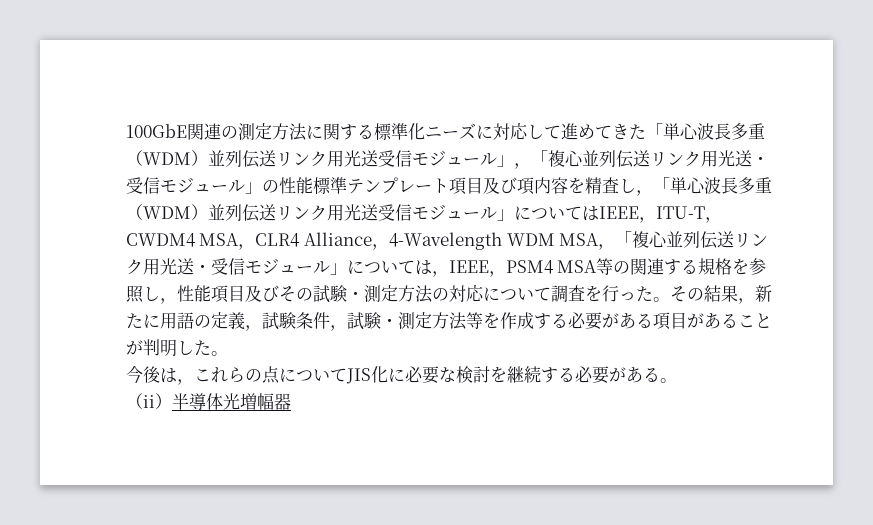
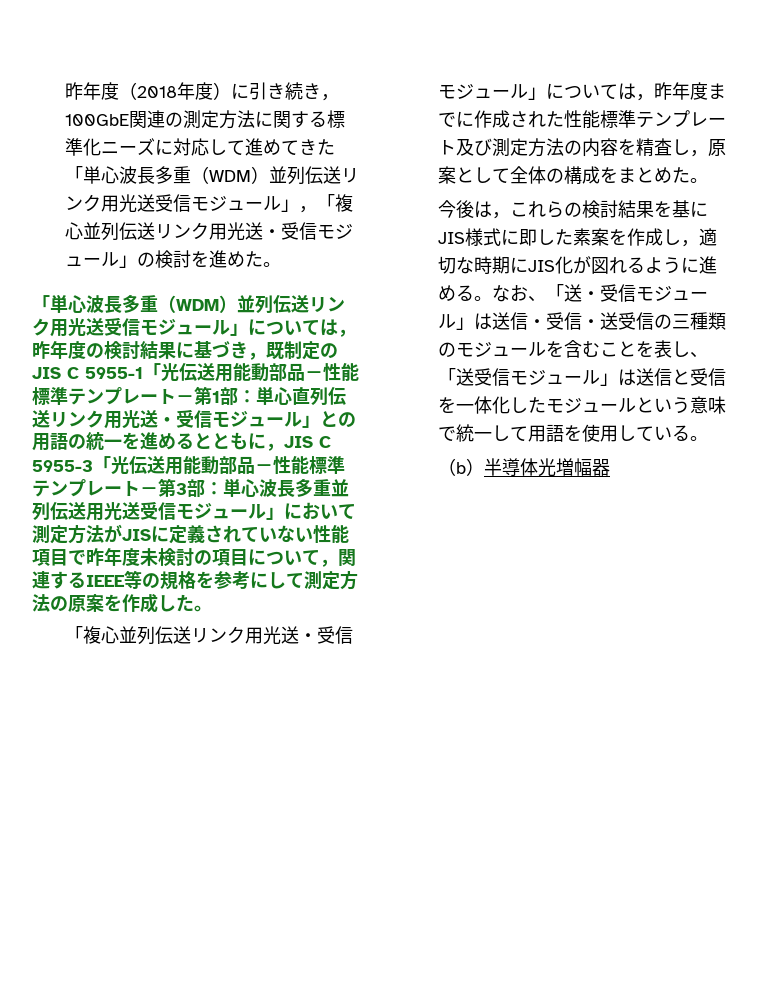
- 100GbE関連の測定方法に関する標準化ニーズに対応して進めてきた「単心波長多重（WDM）並列伝送リンク用光送受信モジュール」，「複心並列伝送リンク用光送・受信モジュール」の性能標準テンプレート項目及び項内容を精査し，「単心波長多重（WDM）並列伝送リンク用光送受信モジュール」についてはIEEE，ITU-T，CWDM4 MSA，CLR4 Alliance，4-Wavelength WDM MSA，「複心並列伝送リンク用光送・受信モジュール」については，IEEE，PSM4 MSA等の関連する規格を参照し，性能項目及びその試験・測定方法の対応について調査を行った。その結果，新たに用語の定義，試験条件，試験・測定方法等を作成する必要がある項目があることが判明した。
+ 昨年度（2018年度）に引き続き，100GbE関連の測定方法に関する標準化ニーズに対応して進めてきた「単心波長多重（WDM）並列伝送リンク用光送受信モジュール」，「複心並列伝送リンク用光送・受信モジュール」の検討を進めた。
+ 「単心波長多重（WDM）並列伝送リンク用光送受信モジュール」については，昨年度の検討結果に基づき，既制定のJIS C 5955-1「光伝送用能動部品－性能標準テンプレート－第1部：単心直列伝送リンク用光送・受信モジュール」との用語の統一を進めるとともに，JIS C 5955-3「光伝送用能動部品－性能標準テンプレート－第3部：単心波長多重並列伝送用光送受信モジュール」において測定方法がJISに定義されていない性能項目で昨年度未検討の項目について，関連するIEEE等の規格を参考にして測定方法の原案を作成した。
+ 「複心並列伝送リンク用光送・受信モジュール」については，昨年度までに作成された性能標準テンプレート及び測定方法の内容を精査し，原案として全体の構成をまとめた。
- 今後は，これらの点についてJIS化に必要な検討を継続する必要がある。
+ 今後は，これらの検討結果を基にJIS様式に即した素案を作成し，適切な時期にJIS化が図れるように進める。なお、「送・受信モジュール」は送信・受信・送受信の三種類のモジュールを含むことを表し、「送受信モジュール」は送信と受信を一体化したモジュールという意味で統一して用語を使用している。
- （ii）半導体光増幅器
+ （b）半導体光増幅器

